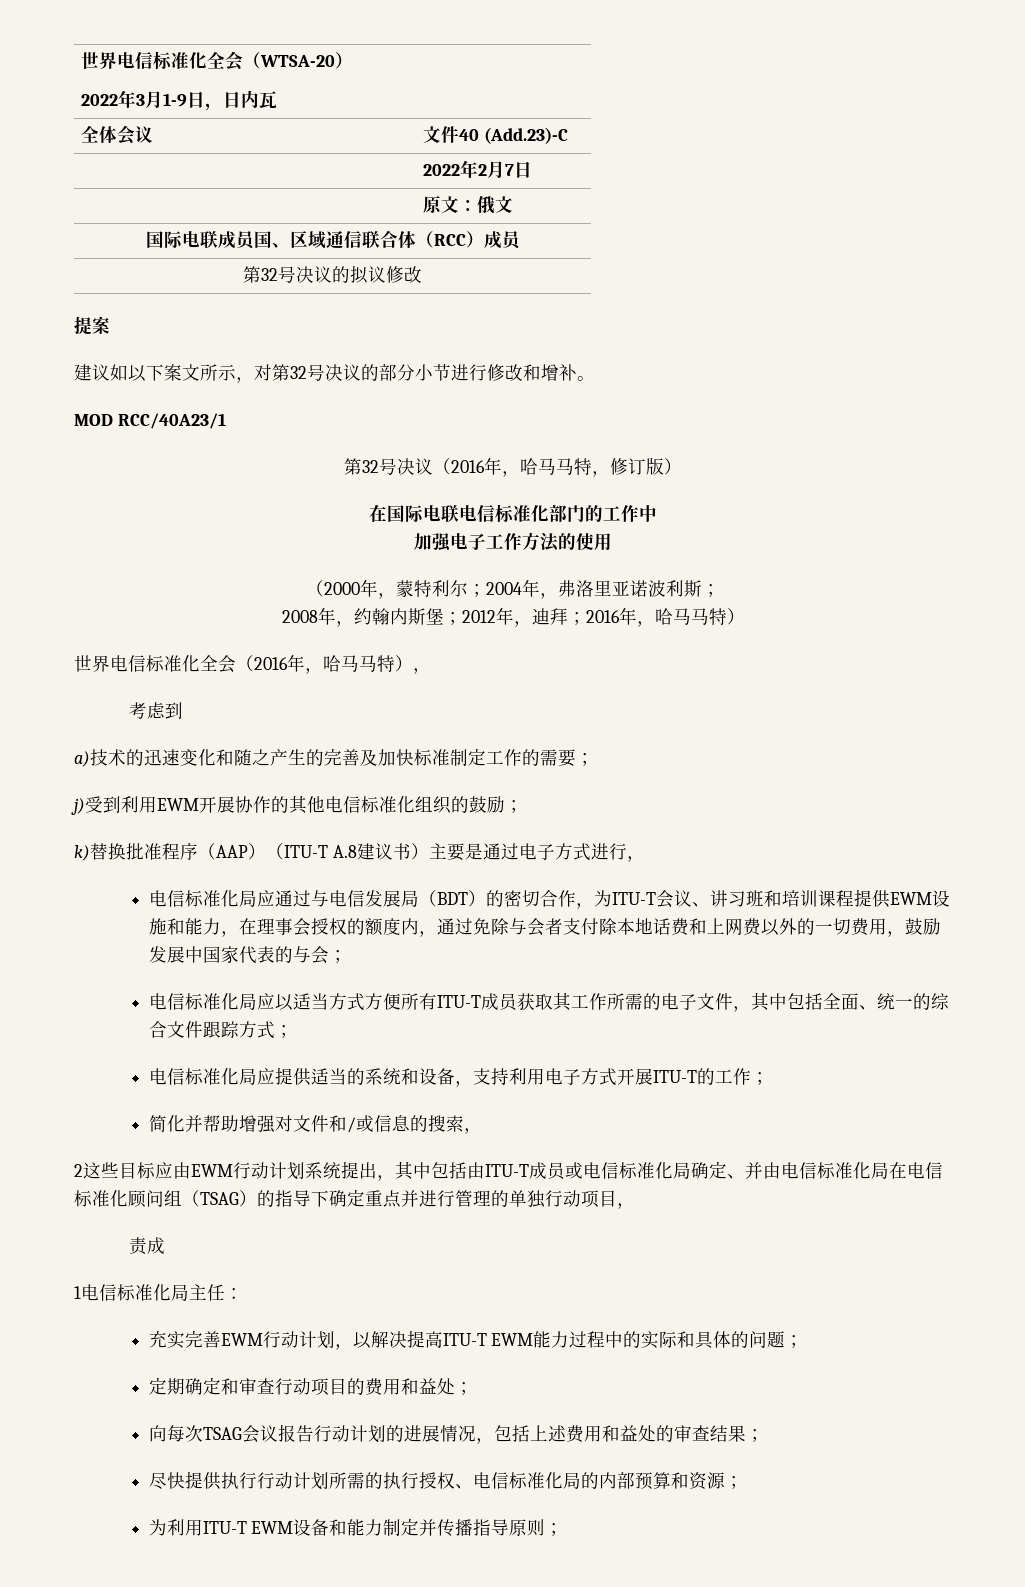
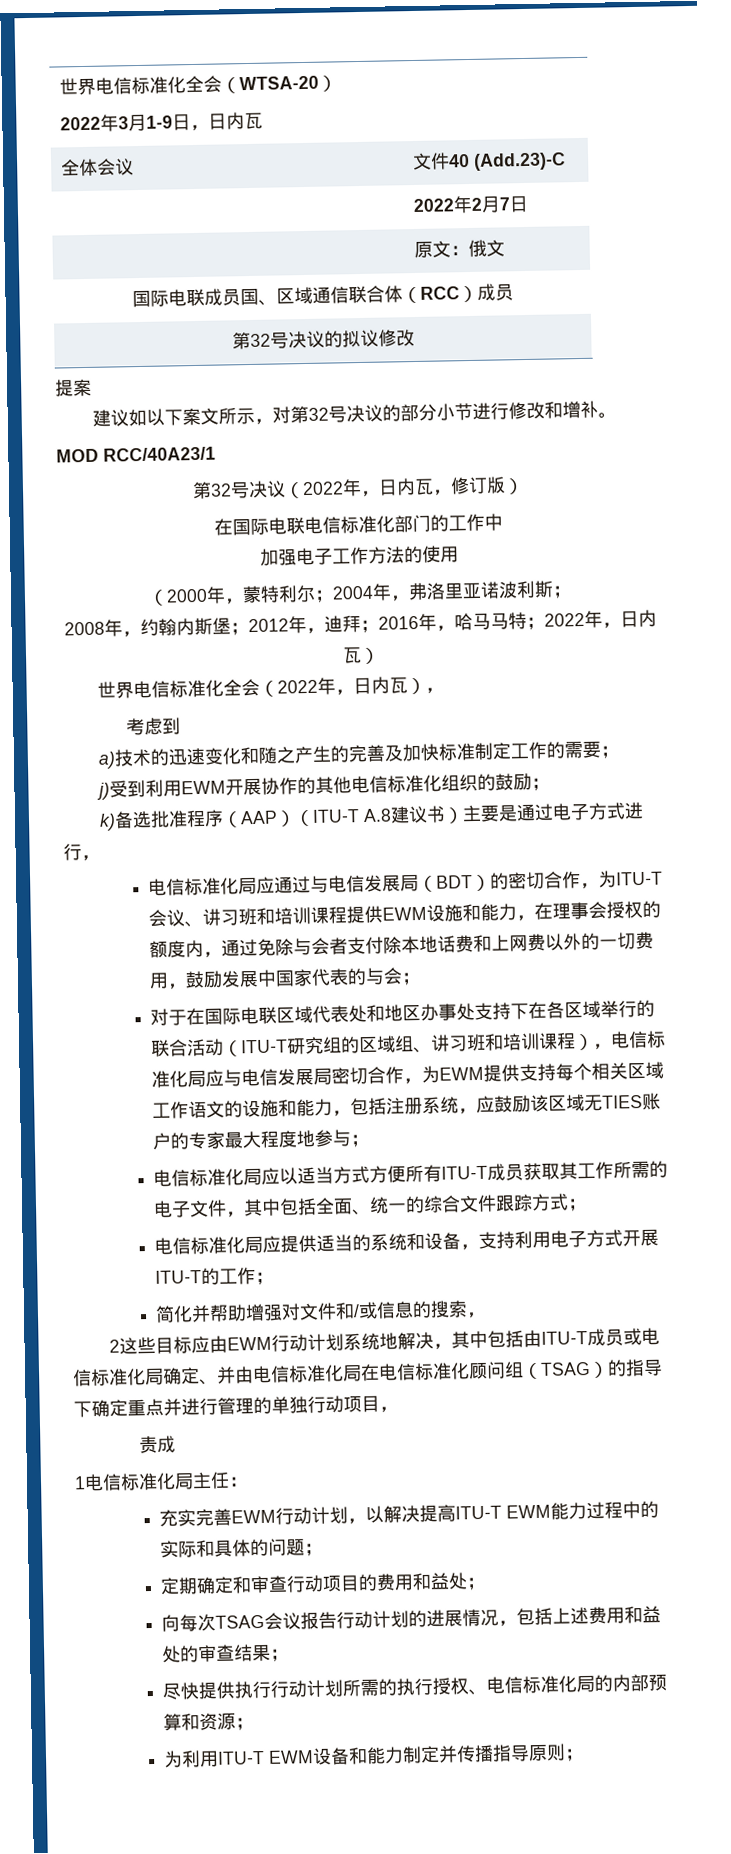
- 第32号决议（2016年，哈马马特，修订版）
+ 第32号决议（2022年，日内瓦，修订版）
- 2008年，约翰内斯堡；2012年，迪拜；2016年，哈马马特）
+ 2008年，约翰内斯堡；2012年，迪拜；2016年，哈马马特；2022年，日内瓦）
- 世界电信标准化全会（2016年，哈马马特），
+ 世界电信标准化全会（2022年，日内瓦），
- k)替换批准程序（AAP）（ITU-T A.8建议书）主要是通过电子方式进行，
+ k)备选批准程序（AAP）（ITU-T A.8建议书）主要是通过电子方式进行，
+ 对于在国际电联区域代表处和地区办事处支持下在各区域举行的联合活动（ITU-T研究组的区域组、讲习班和培训课程），电信标准化局应与电信发展局密切合作，为EWM提供支持每个相关区域工作语文的设施和能力，包括注册系统，应鼓励该区域无TIES账户的专家最大程度地参与；
- 2这些目标应由EWM行动计划系统提出，其中包括由ITU-T成员或电信标准化局确定、并由电信标准化局在电信标准化顾问组（TSAG）的指导下确定重点并进行管理的单独行动项目，
+ 2这些目标应由EWM行动计划系统地解决，其中包括由ITU-T成员或电信标准化局确定、并由电信标准化局在电信标准化顾问组（TSAG）的指导下确定重点并进行管理的单独行动项目，

